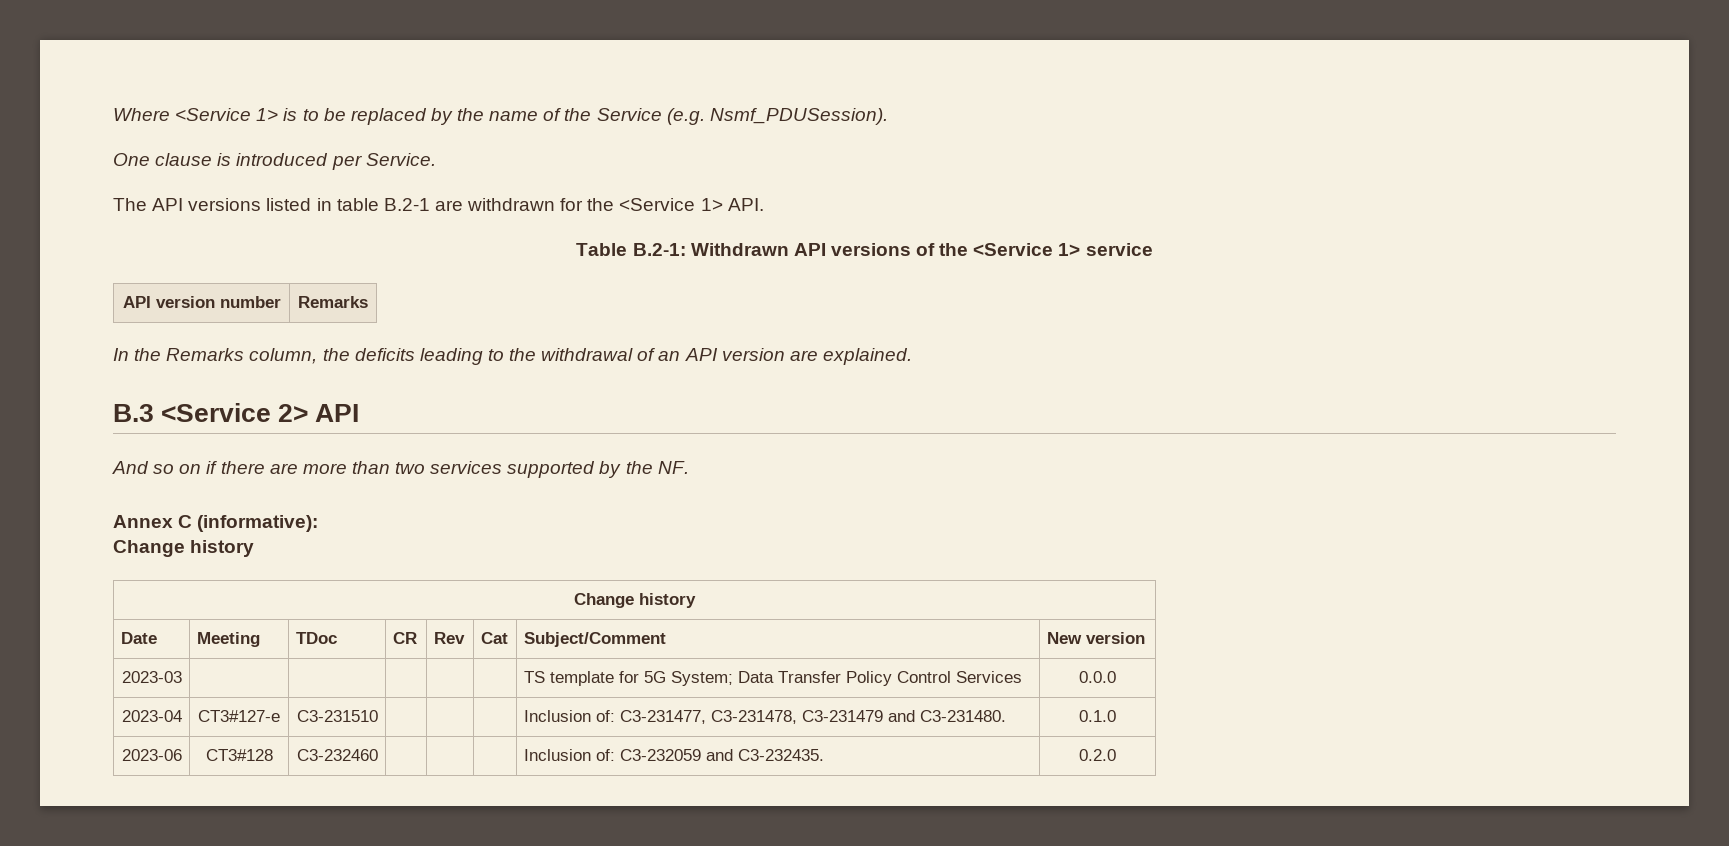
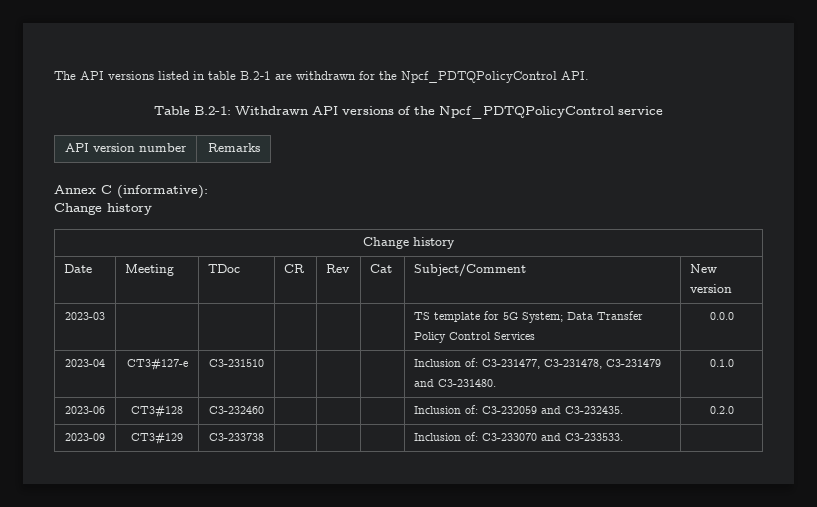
- Where <Service 1> is to be replaced by the name of the Service (e.g. Nsmf_PDUSession).
- One clause is introduced per Service.
- The API versions listed in table B.2-1 are withdrawn for the <Service 1> API.
+ The API versions listed in table B.2-1 are withdrawn for the Npcf_PDTQPolicyControl API.
- Table B.2-1: Withdrawn API versions of the <Service 1> service
+ Table B.2-1: Withdrawn API versions of the Npcf_PDTQPolicyControl service
- In the Remarks column, the deficits leading to the withdrawal of an API version are explained.
- B.3 <Service 2> API
- And so on if there are more than two services supported by the NF.
+ 2023-09 | CT3#129 | C3-233738 | | | | Inclusion of: C3-233070 and C3-233533. |

